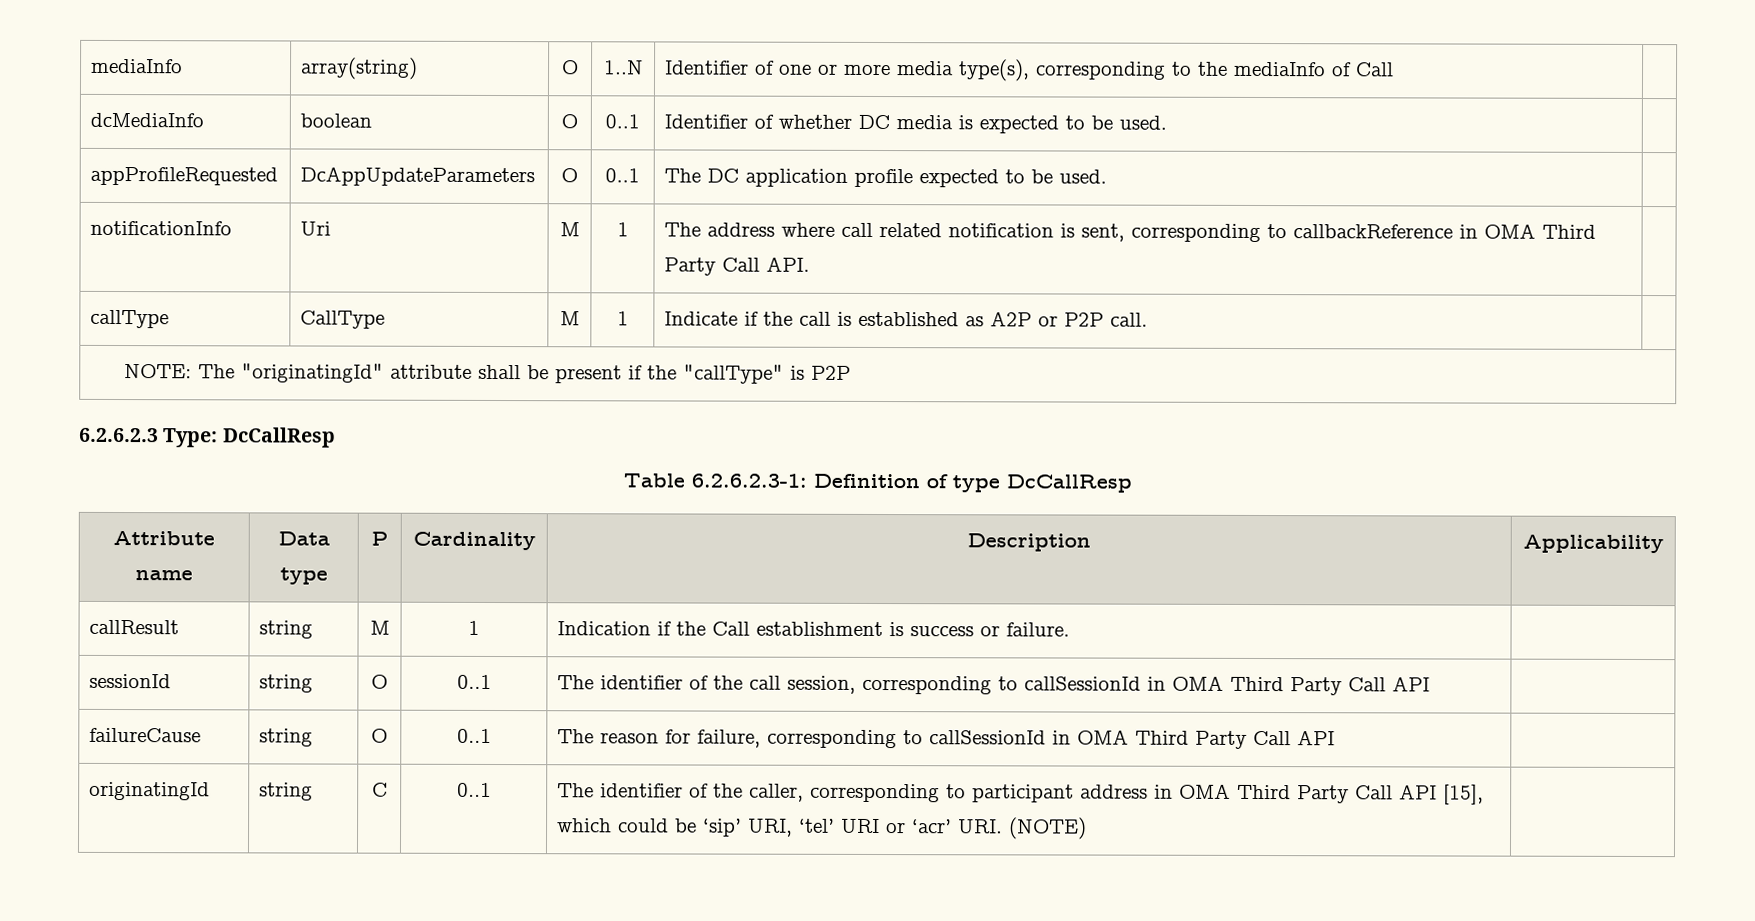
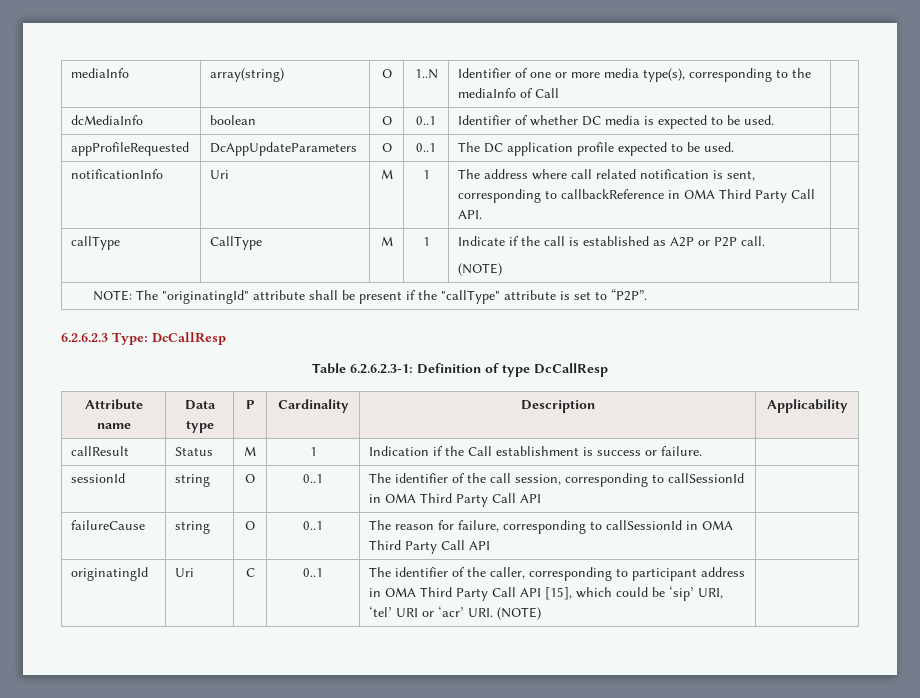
- callType | CallType | M | 1 | Indicate if the call is established as A2P or P2P call. |
+ callType | CallType | M | 1 | Indicate if the call is established as A2P or P2P call.
+ (NOTE) |
- NOTE: The "originatingId" attribute shall be present if the "callType" is P2P
+ NOTE: The "originatingId" attribute shall be present if the "callType" attribute is set to “P2P”.
- callResult | string | M | 1 | Indication if the Call establishment is success or failure. |
+ callResult | Status | M | 1 | Indication if the Call establishment is success or failure. |
- originatingId | string | C | 0..1 | The identifier of the caller, corresponding to participant address in OMA Third Party Call API [15], which could be ‘sip’ URI, ‘tel’ URI or ‘acr’ URI. (NOTE) |
+ originatingId | Uri | C | 0..1 | The identifier of the caller, corresponding to participant address in OMA Third Party Call API [15], which could be ‘sip’ URI, ‘tel’ URI or ‘acr’ URI. (NOTE) |

